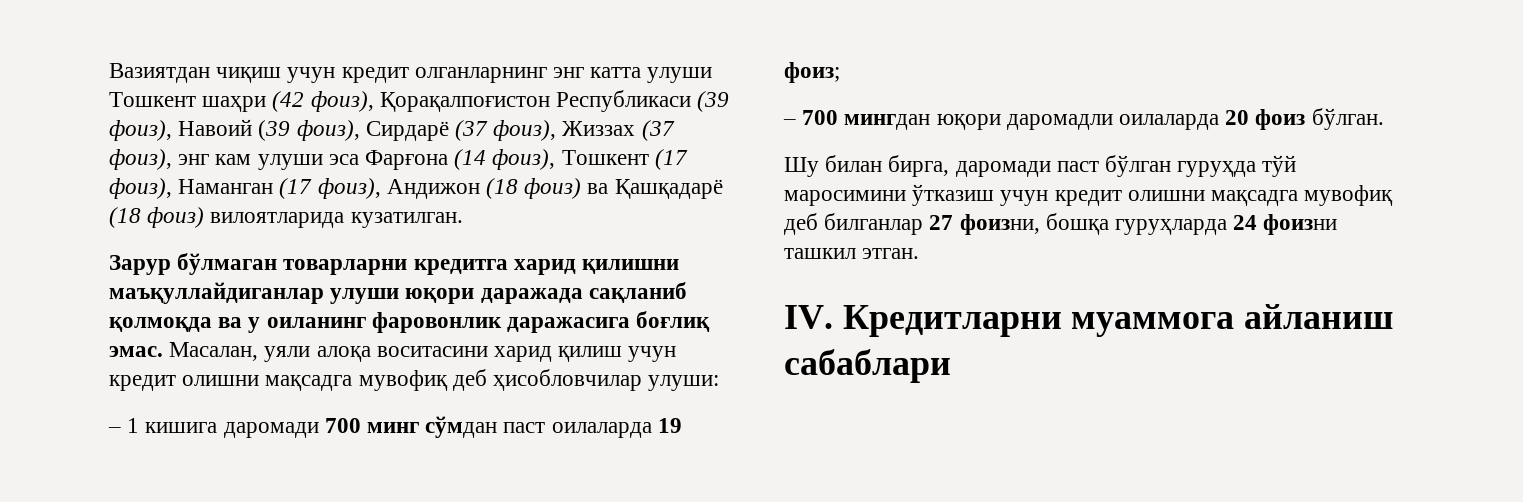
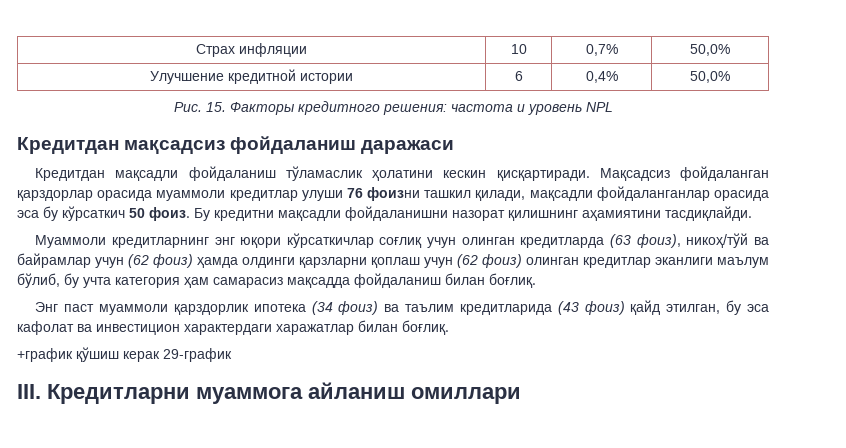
- Вазиятдан чиқиш учун кредит олганларнинг энг катта улуши Тошкент шаҳри (42 фоиз), Қорақалпоғистон Республикаси (39 фоиз), Навоий (39 фоиз), Сирдарё (37 фоиз), Жиззах (37 фоиз), энг кам улуши эса Фарғона (14 фоиз), Тошкент (17 фоиз), Наманган (17 фоиз), Андижон (18 фоиз) ва Қашқадарё (18 фоиз) вилоятларида кузатилган.
- Зарур бўлмаган товарларни кредитга харид қилишни маъқуллайдиганлар улуши юқори даражада сақланиб қолмоқда ва у оиланинг фаровонлик даражасига боғлиқ эмас. Масалан, уяли алоқа воситасини харид қилиш учун кредит олишни мақсадга мувофиқ деб ҳисобловчилар улуши:
- – 1 кишига даромади 700 минг сўмдан паст оилаларда 19 фоиз;
- – 700 мингдан юқори даромадли оилаларда 20 фоиз бўлган.
- Шу билан бирга, даромади паст бўлган гуруҳда тўй маросимини ўтказиш учун кредит олишни мақсадга мувофиқ деб билганлар 27 фоизни, бошқа гуруҳларда 24 фоизни ташкил этган.
- IV. Кредитларни муаммога айланиш сабаблари
+ Страх инфляции | 10 | 0,7% | 50,0%
+ Улучшение кредитной истории | 6 | 0,4% | 50,0%
+ Рис. 15. Факторы кредитного решения: частота и уровень NPL
+ Кредитдан мақсадсиз фойдаланиш даражаси
+ Кредитдан мақсадли фойдаланиш тўламаслик ҳолатини кескин қисқартиради. Мақсадсиз фойдаланган қарздорлар орасида муаммоли кредитлар улуши 76 фоизни ташкил қилади, мақсадли фойдаланганлар орасида эса бу кўрсаткич 50 фоиз. Бу кредитни мақсадли фойдаланишни назорат қилишнинг аҳамиятини тасдиқлайди.
+ Муаммоли кредитларнинг энг юқори кўрсаткичлар соғлиқ учун олинган кредитларда (63 фоиз), никоҳ/тўй ва байрамлар учун (62 фоиз) ҳамда олдинги қарзларни қоплаш учун (62 фоиз) олинган кредитлар эканлиги маълум бўлиб, бу учта категория ҳам самарасиз мақсадда фойдаланиш билан боғлиқ.
+ Энг паст муаммоли қарздорлик ипотека (34 фоиз) ва таълим кредитларида (43 фоиз) қайд этилган, бу эса кафолат ва инвестицион характердаги харажатлар билан боғлиқ.
+ +график қўшиш керак 29-график
+ III. Кредитларни муаммога айланиш омиллари

